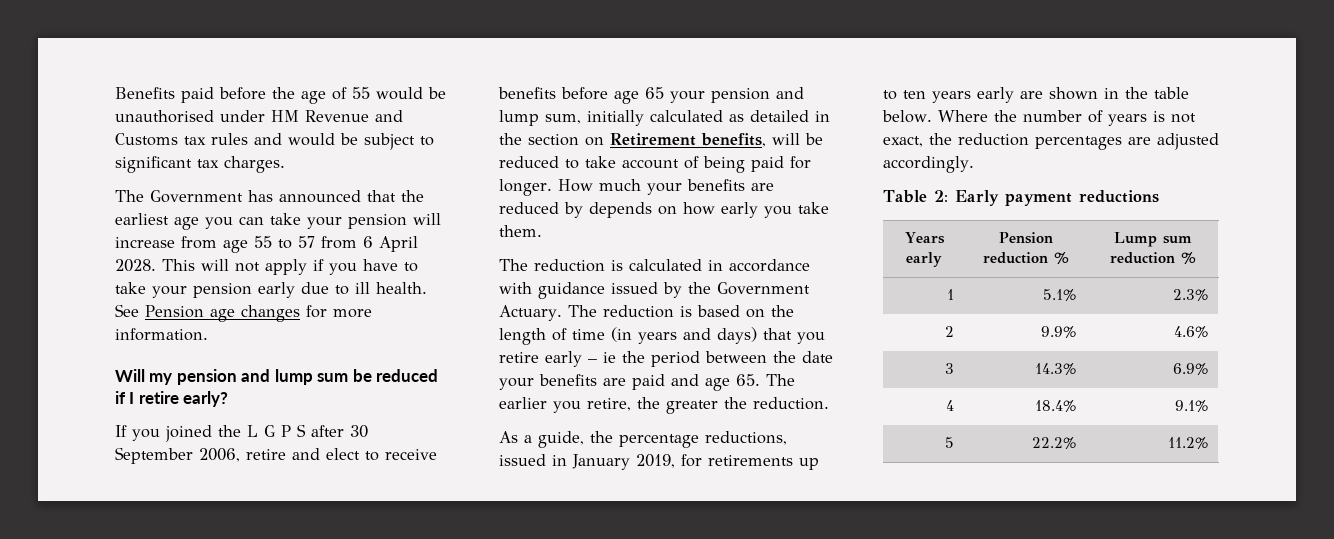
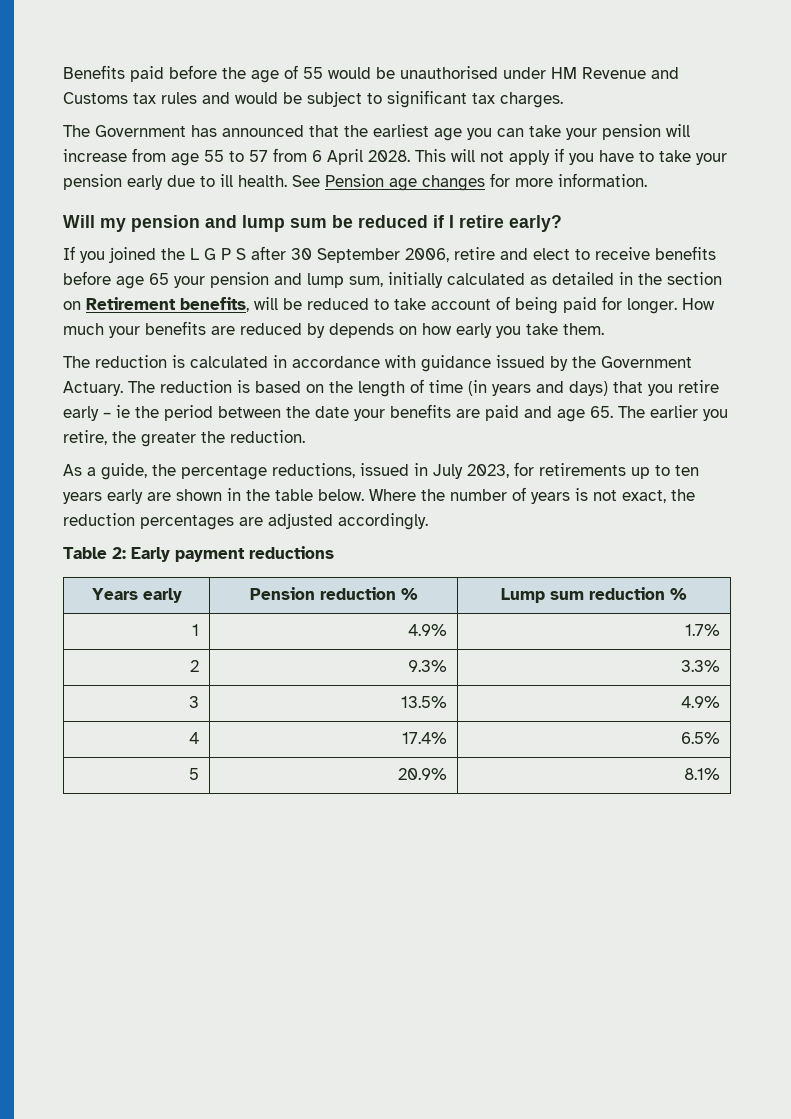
- As a guide, the percentage reductions, issued in January 2019, for retirements up to ten years early are shown in the table below.
+ As a guide, the percentage reductions, issued in July 2023, for retirements up to ten years early are shown in the table below.
- 1 | 5.1% | 2.3%
+ 1 | 4.9% | 1.7%
- 2 | 9.9% | 4.6%
+ 2 | 9.3% | 3.3%
- 3 | 14.3% | 6.9%
+ 3 | 13.5% | 4.9%
- 4 | 18.4% | 9.1%
+ 4 | 17.4% | 6.5%
- 5 | 22.2% | 11.2%
+ 5 | 20.9% | 8.1%

